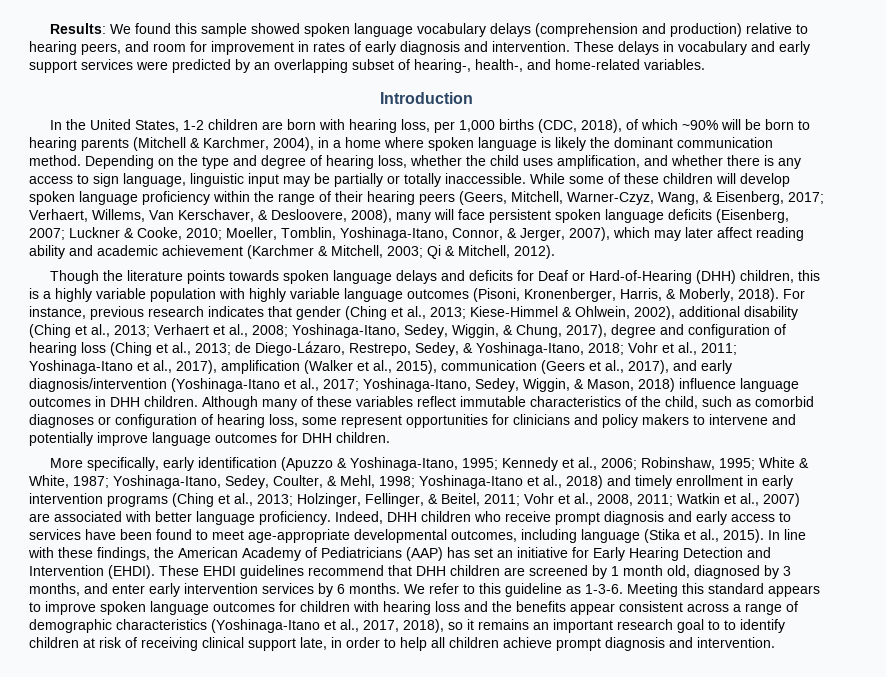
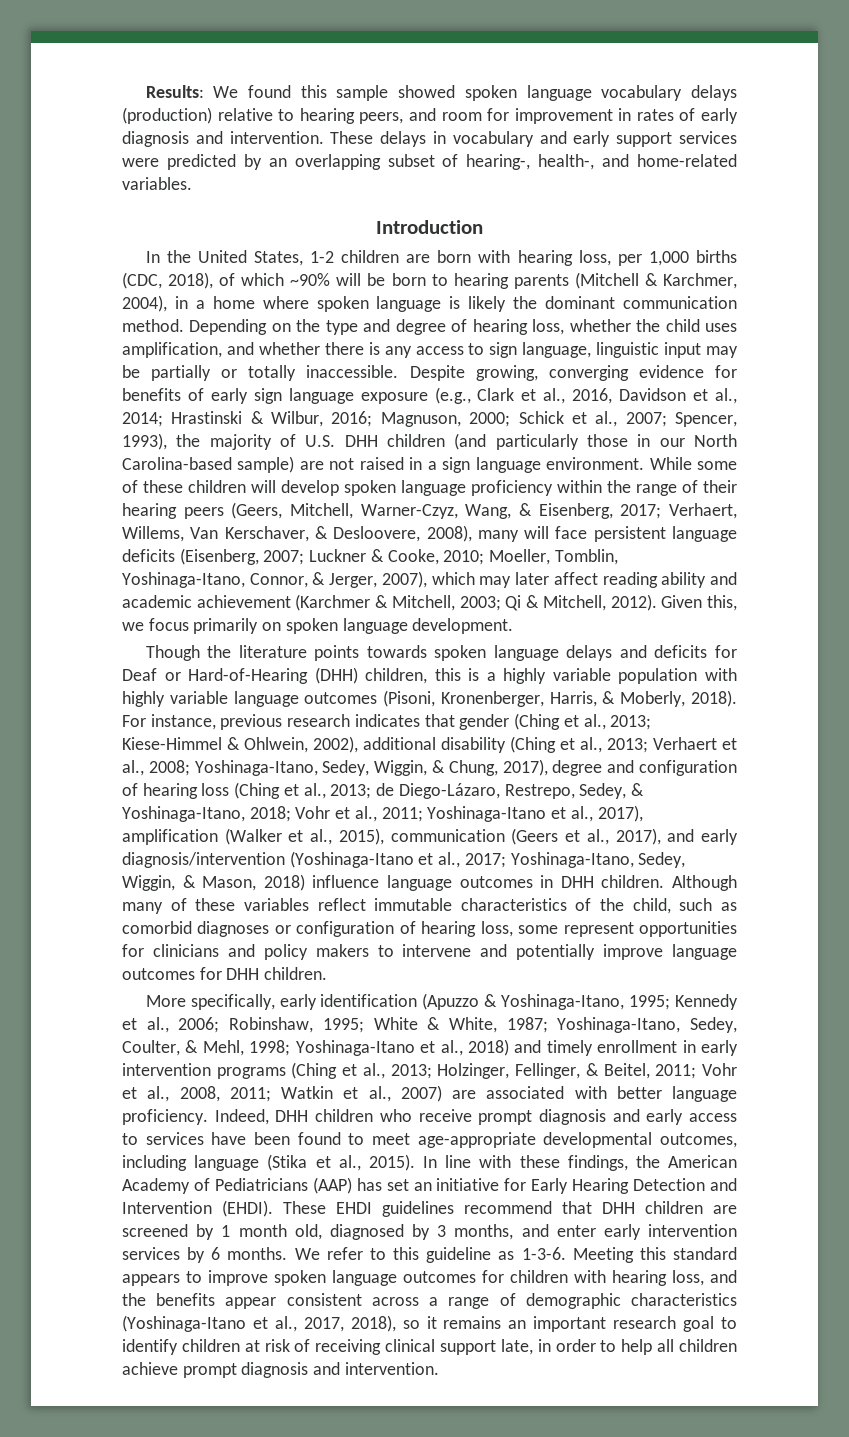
- Results: We found this sample showed spoken language vocabulary delays (comprehension and production) relative to hearing peers, and room for improvement in rates of early diagnosis and intervention.
+ Results: We found this sample showed spoken language vocabulary delays (production) relative to hearing peers, and room for improvement in rates of early diagnosis and intervention.
+ Despite growing, converging evidence for benefits of early sign language exposure (e.g., Clark et al., 2016, Davidson et al., 2014; Hrastinski & Wilbur, 2016; Magnuson, 2000; Schick et al., 2007; Spencer, 1993), the majority of U.S. DHH children (and particularly those in our North Carolina-based sample) are not raised in a sign language environment.
- Verhaert, Willems, Van Kerschaver, & Desloovere, 2008), many will face persistent spoken language deficits (Eisenberg, 2007;
+ Verhaert, Willems, Van Kerschaver, & Desloovere, 2008), many will face persistent language deficits (Eisenberg, 2007;
+ Given this, we focus primarily on spoken language development.
- Meeting this standard appears to improve spoken language outcomes for children with hearing loss and the benefits appear consistent across a range of demographic characteristics (Yoshinaga-Itano et al., 2017, 2018), so it remains an important research goal to to identify children at risk of receiving clinical support late, in order to help all children achieve prompt diagnosis and intervention.
+ Meeting this standard appears to improve spoken language outcomes for children with hearing loss, and the benefits appear consistent across a range of demographic characteristics (Yoshinaga-Itano et al., 2017, 2018), so it remains an important research goal to identify children at risk of receiving clinical support late, in order to help all children achieve prompt diagnosis and intervention.

